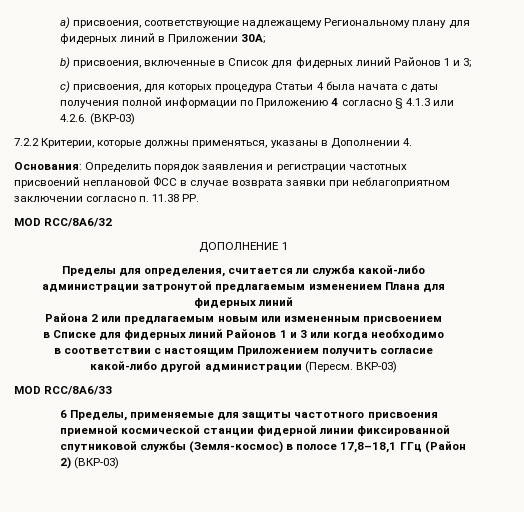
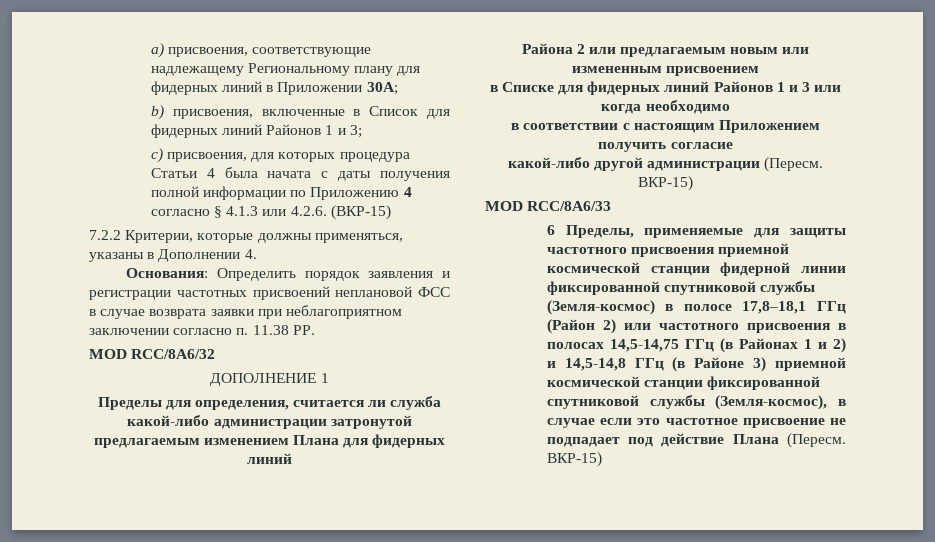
- c) присвоения, для которых процедура Статьи 4 была начата с даты получения полной информации по Приложению 4 согласно § 4.1.3 или 4.2.6. (ВКР-03)
+ c) присвоения, для которых процедура Статьи 4 была начата с даты получения полной информации по Приложению 4 согласно § 4.1.3 или 4.2.6. (ВКР-15)
- какой-либо другой администрации (Пересм. ВКР-03)
+ какой-либо другой администрации (Пересм. ВКР-15)
- 6 Пределы, применяемые для защиты частотного присвоения приемной космической станции фидерной линии фиксированной спутниковой службы (Земля-космос) в полосе 17,8–18,1 ГГц (Район 2) (ВКР-03)
+ 6 Пределы, применяемые для защиты частотного присвоения приемной космической станции фидерной линии фиксированной спутниковой службы (Земля-космос) в полосе 17,8–18,1 ГГц (Район 2) или частотного присвоения в полосах 14,5-14,75 ГГц (в Районах 1 и 2) и 14,5-14,8 ГГц (в Районе 3) приемной космической станции фиксированной спутниковой службы (Земля-космос), в случае если это частотное присвоение не подпадает под действие Плана (Пересм. ВКР-15)

